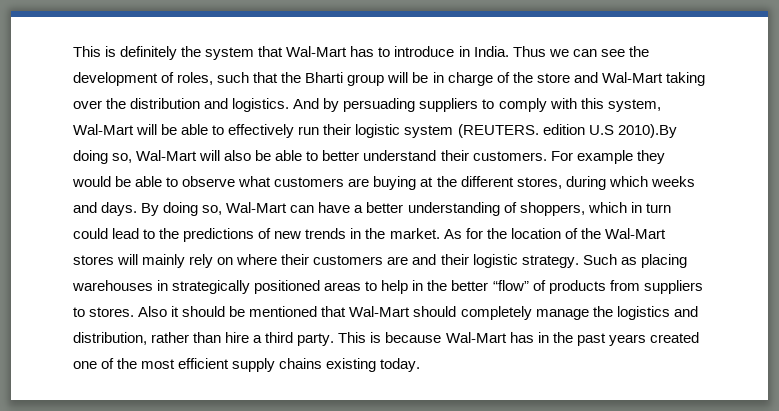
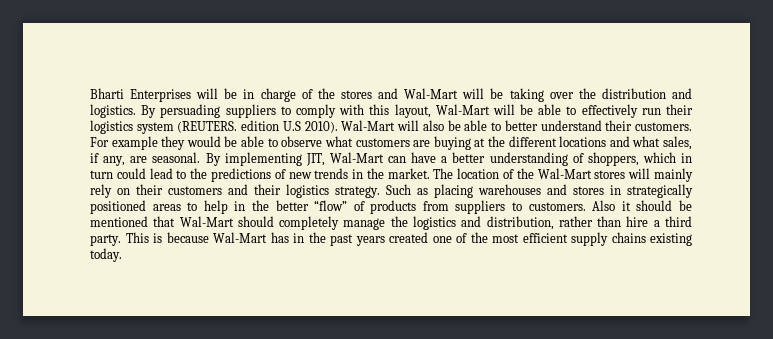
- This is definitely the system that Wal-Mart has to introduce in India. Thus we can see the development of roles, such that the Bharti group will be in charge of the store and Wal-Mart taking over the distribution and logistics.
+ Bharti Enterprises will be in charge of the stores and Wal-Mart will be taking over the distribution and logistics.
- And by persuading suppliers to comply with this system, Wal-Mart will be able to effectively run their logistic system (REUTERS. edition U.S 2010).By doing so, Wal-Mart will also be able to better understand their customers.
+ By persuading suppliers to comply with this layout, Wal-Mart will be able to effectively run their logistics system (REUTERS. edition U.S 2010). Wal-Mart will also be able to better understand their customers.
- For example they would be able to observe what customers are buying at the different stores, during which weeks and days. By doing so, Wal-Mart can have a better understanding of shoppers, which in turn could lead to the predictions of new trends in the market.
+ For example they would be able to observe what customers are buying at the different locations and what sales, if any, are seasonal. By implementing JIT, Wal-Mart can have a better understanding of shoppers, which in turn could lead to the predictions of new trends in the market.
- As for the location of the Wal-Mart stores will mainly rely on where their customers are and their logistic strategy.
+ The location of the Wal-Mart stores will mainly rely on their customers and their logistics strategy.
- Such as placing warehouses in strategically positioned areas to help in the better “flow” of products from suppliers to stores.
+ Such as placing warehouses and stores in strategically positioned areas to help in the better “flow” of products from suppliers to customers.

